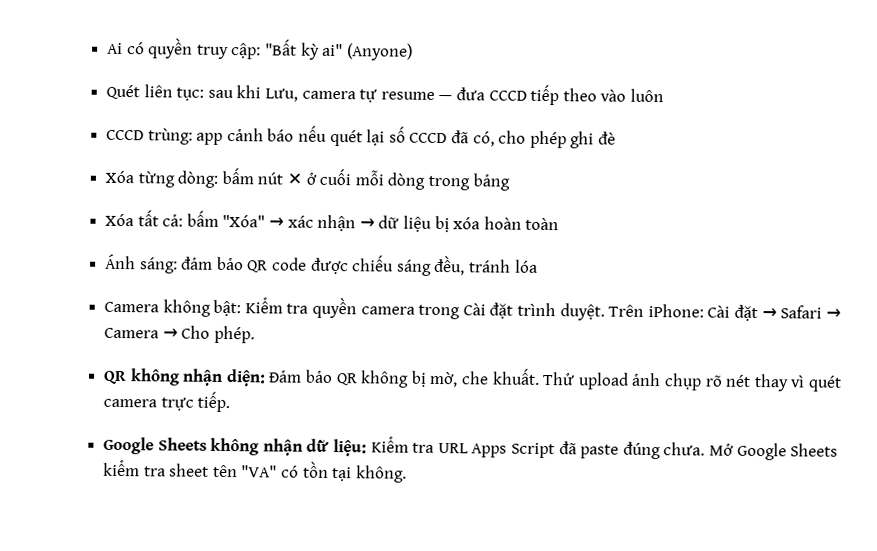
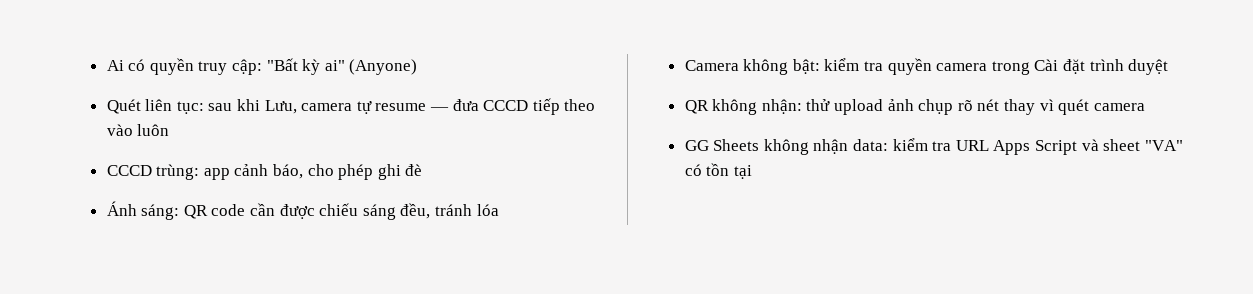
- CCCD trùng: app cảnh báo nếu quét lại số CCCD đã có, cho phép ghi đè
- Xóa từng dòng: bấm nút ✕ ở cuối mỗi dòng trong bảng
- Xóa tất cả: bấm "Xóa" → xác nhận → dữ liệu bị xóa hoàn toàn
+ CCCD trùng: app cảnh báo, cho phép ghi đè
- Ánh sáng: đảm bảo QR code được chiếu sáng đều, tránh lóa
+ Ánh sáng: QR code cần được chiếu sáng đều, tránh lóa
- Camera không bật: Kiểm tra quyền camera trong Cài đặt trình duyệt. Trên iPhone: Cài đặt → Safari → Camera → Cho phép.
- QR không nhận diện: Đảm bảo QR không bị mờ, che khuất. Thử upload ảnh chụp rõ nét thay vì quét camera trực tiếp.
- Google Sheets không nhận dữ liệu: Kiểm tra URL Apps Script đã paste đúng chưa. Mở Google Sheets kiểm tra sheet tên "VA" có tồn tại không.
+ Camera không bật: kiểm tra quyền camera trong Cài đặt trình duyệt
+ QR không nhận: thử upload ảnh chụp rõ nét thay vì quét camera
+ GG Sheets không nhận data: kiểm tra URL Apps Script và sheet "VA" có tồn tại

